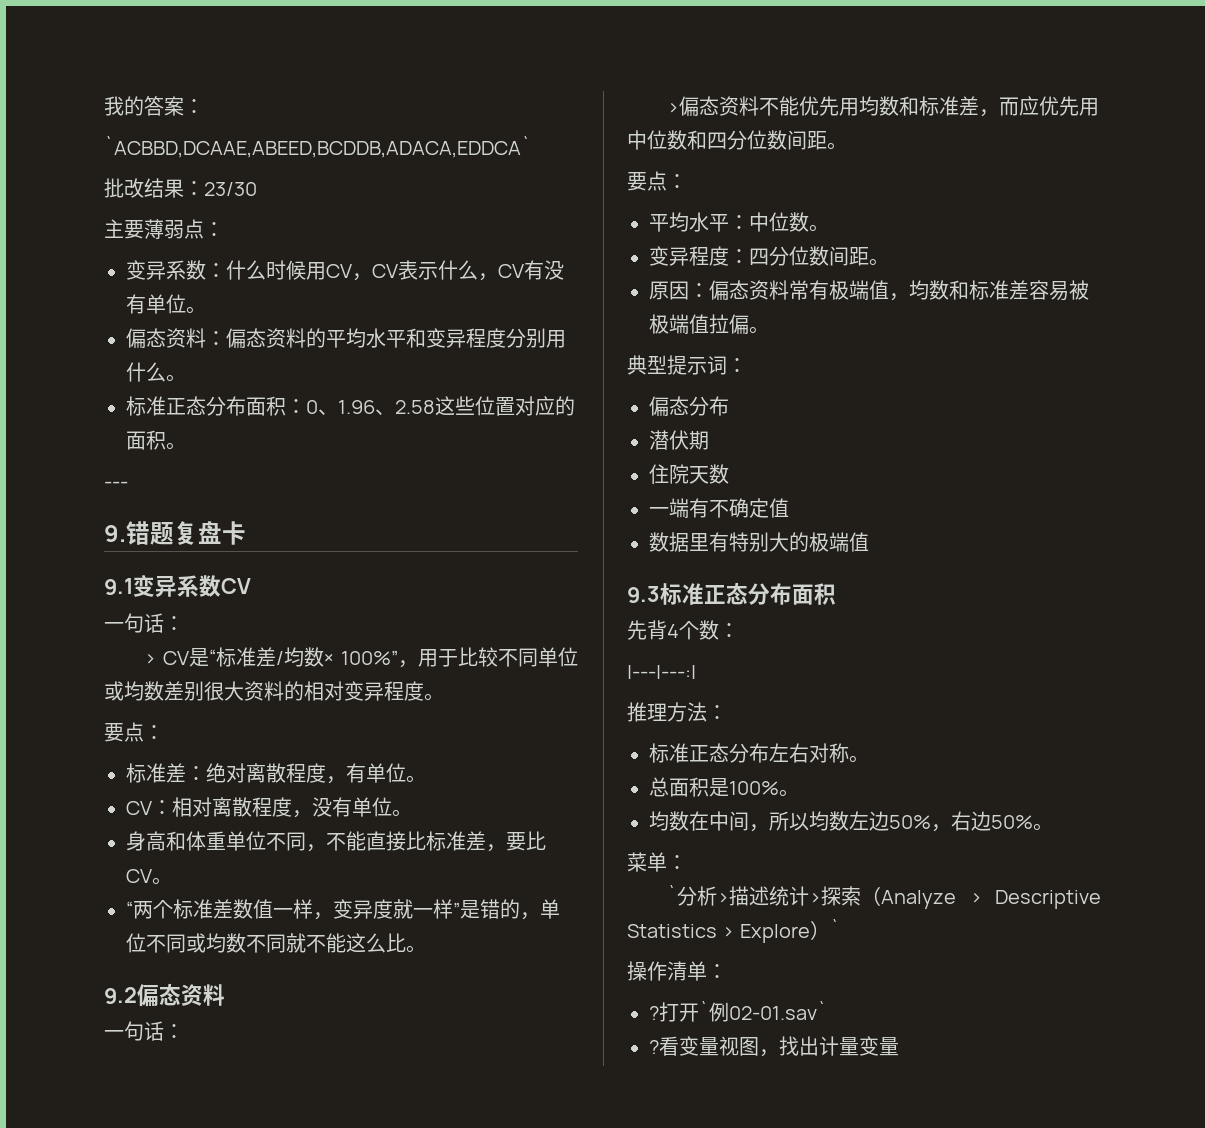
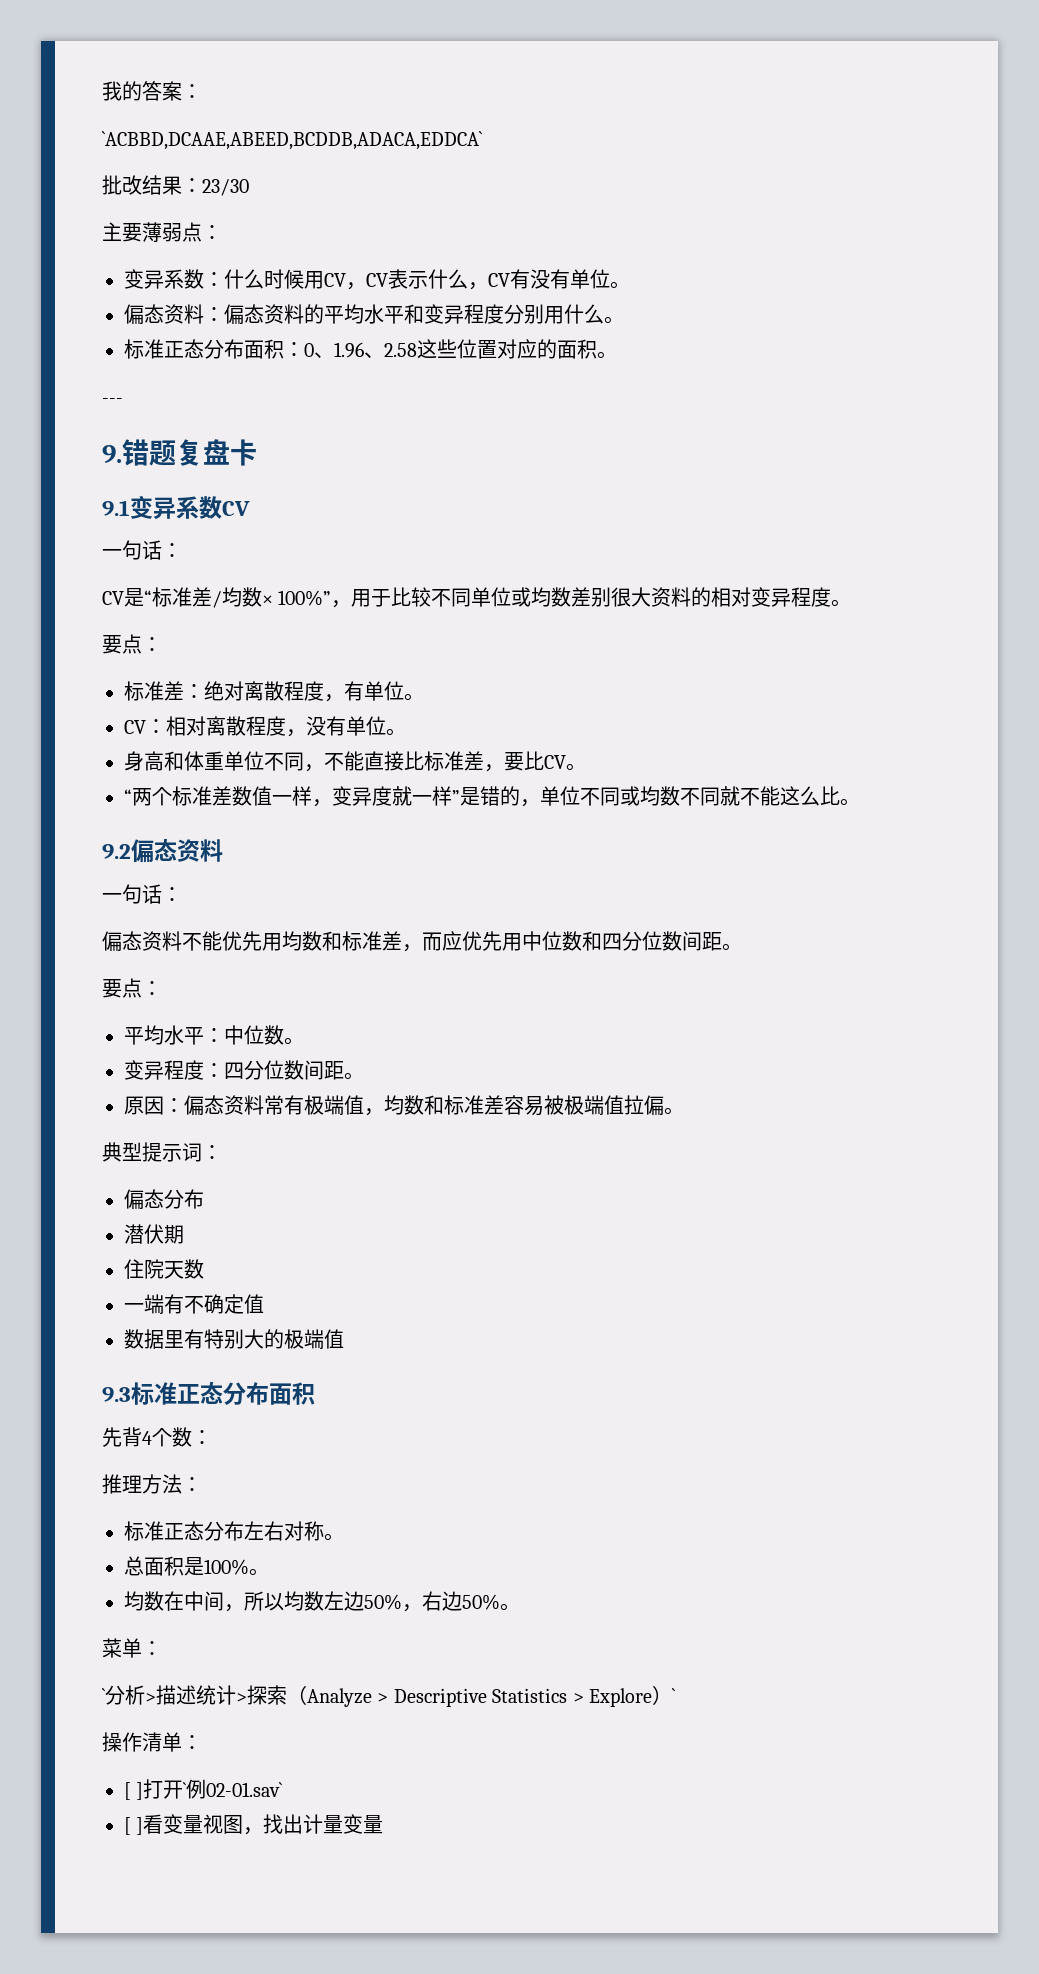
- > CV是“标准差/均数× 100%”，用于比较不同单位或均数差别很大资料的相对变异程度。
+ CV是“标准差/均数× 100%”，用于比较不同单位或均数差别很大资料的相对变异程度。
- >偏态资料不能优先用均数和标准差，而应优先用中位数和四分位数间距。
+ 偏态资料不能优先用均数和标准差，而应优先用中位数和四分位数间距。
- |---|---:|
- ?打开`例02-01.sav`
+ [ ]打开`例02-01.sav`
- ?看变量视图，找出计量变量
+ [ ]看变量视图，找出计量变量

